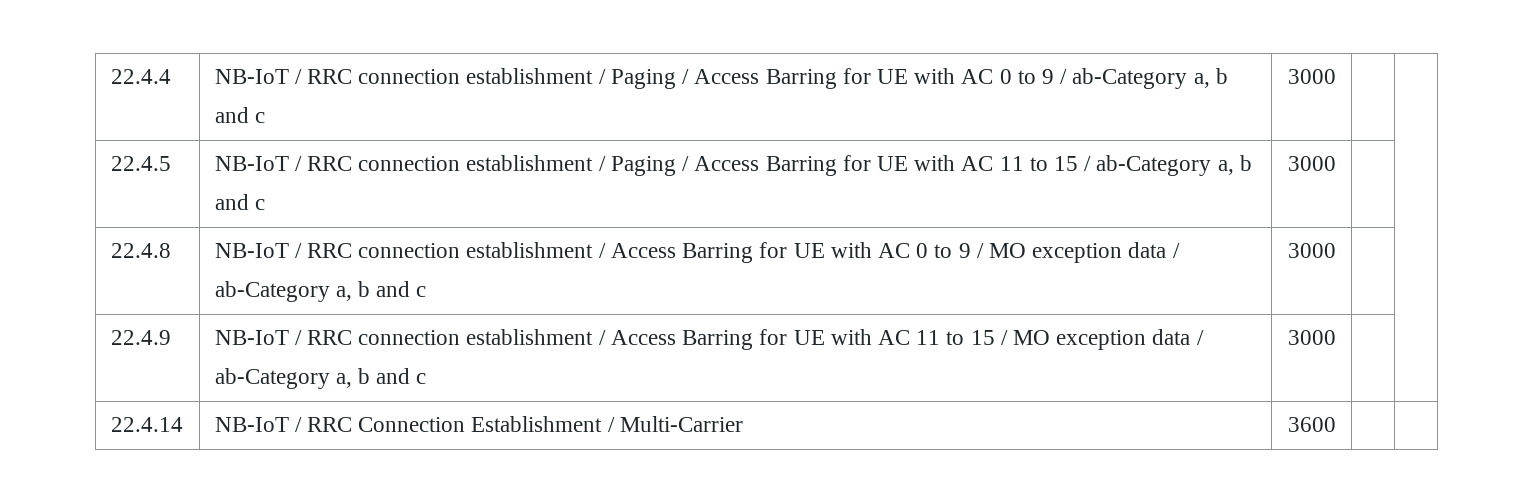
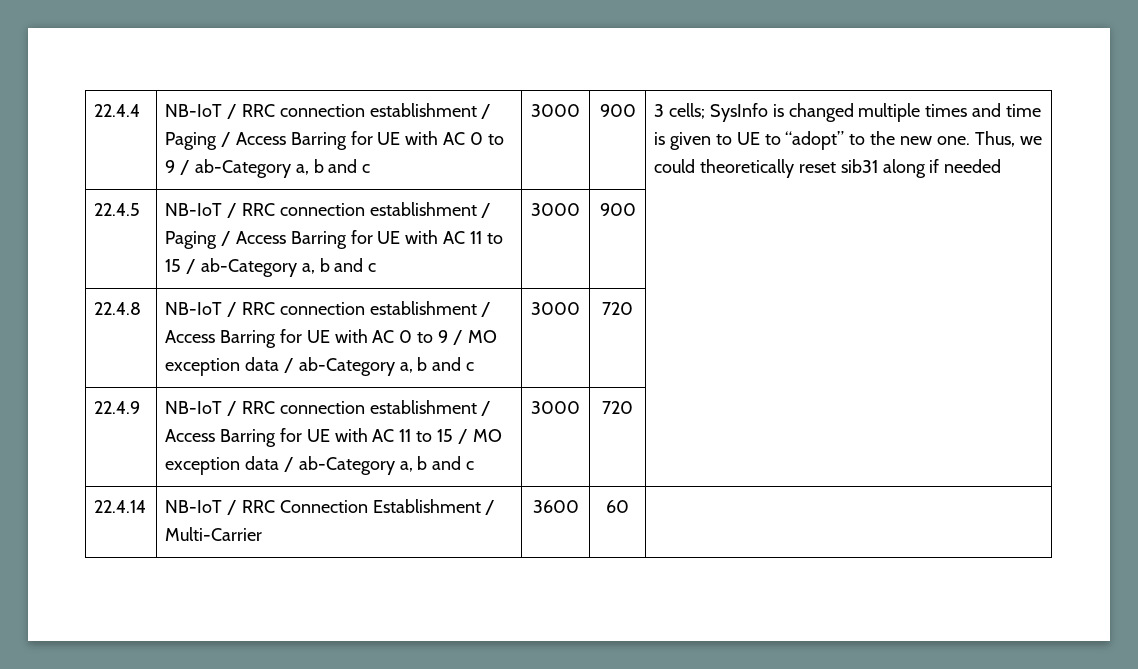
+ 900 | 3 cells; SysInfo is changed multiple times and time is given to UE to “adopt” to the new one. Thus, we could theoretically reset sib31 along if needed
- 22.4.5 | NB-IoT / RRC connection establishment / Paging / Access Barring for UE with AC 11 to 15 / ab-Category a, b and c | 3000 | |
+ 22.4.5 | NB-IoT / RRC connection establishment / Paging / Access Barring for UE with AC 11 to 15 / ab-Category a, b and c | 3000 | 900 |
- 22.4.8 | NB-IoT / RRC connection establishment / Access Barring for UE with AC 0 to 9 / MO exception data / ab-Category a, b and c | 3000 | |
+ 22.4.8 | NB-IoT / RRC connection establishment / Access Barring for UE with AC 0 to 9 / MO exception data / ab-Category a, b and c | 3000 | 720 |
- 22.4.9 | NB-IoT / RRC connection establishment / Access Barring for UE with AC 11 to 15 / MO exception data / ab-Category a, b and c | 3000 | |
+ 22.4.9 | NB-IoT / RRC connection establishment / Access Barring for UE with AC 11 to 15 / MO exception data / ab-Category a, b and c | 3000 | 720 |
- 22.4.14 | NB-IoT / RRC Connection Establishment / Multi-Carrier | 3600 | |
+ 22.4.14 | NB-IoT / RRC Connection Establishment / Multi-Carrier | 3600 | 60 |

